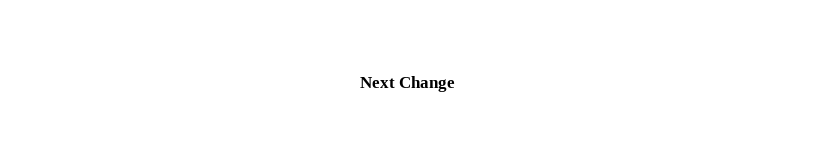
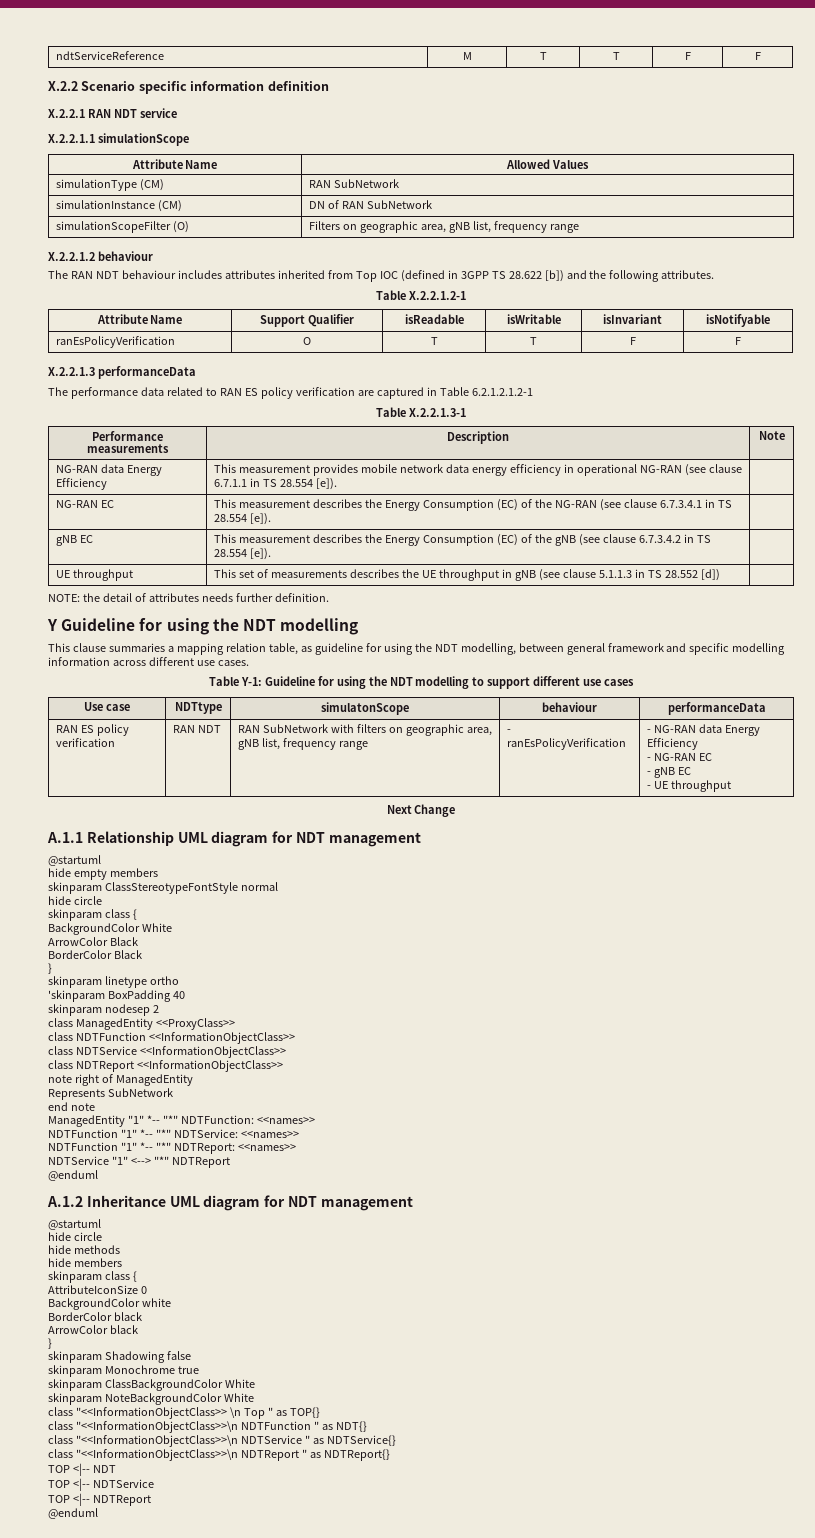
+ ndtServiceReference | M | T | T | F | F
+ X.2.2 Scenario specific information definition
+ X.2.2.1 RAN NDT service
+ X.2.2.1.1 simulationScope
+ Attribute Name | Allowed Values
+ simulationType (CM) | RAN SubNetwork
+ simulationInstance (CM) | DN of RAN SubNetwork
+ simulationScopeFilter (O) | Filters on geographic area, gNB list, frequency range
+ X.2.2.1.2 behaviour
+ The RAN NDT behaviour includes attributes inherited from Top IOC (defined in 3GPP TS 28.622 [b]) and the following attributes.
+ Table X.2.2.1.2-1
+ Attribute Name | Support Qualifier | isReadable | isWritable | isInvariant | isNotifyable
+ ranEsPolicyVerification | O | T | T | F | F
+ X.2.2.1.3 performanceData
+ The performance data related to RAN ES policy verification are captured in Table 6.2.1.2.1.2-1
+ Table X.2.2.1.3-1
+ Performance measurements | Description | Note
+ NG-RAN data Energy Efficiency | This measurement provides mobile network data energy efficiency in operational NG-RAN (see clause 6.7.1.1 in TS 28.554 [e]). |
+ NG-RAN EC | This measurement describes the Energy Consumption (EC) of the NG-RAN (see clause 6.7.3.4.1 in TS 28.554 [e]). |
+ gNB EC | This measurement describes the Energy Consumption (EC) of the gNB (see clause 6.7.3.4.2 in TS 28.554 [e]). |
+ UE throughput | This set of measurements describes the UE throughput in gNB (see clause 5.1.1.3 in TS 28.552 [d]) |
+ NOTE: the detail of attributes needs further definition.
+ Y Guideline for using the NDT modelling
+ This clause summaries a mapping relation table, as guideline for using the NDT modelling, between general framework and specific modelling information across different use cases.
+ Table Y-1: Guideline for using the NDT modelling to support different use cases
+ Use case | NDTtype | simulatonScope | behaviour | performanceData
+ RAN ES policy verification | RAN NDT | RAN SubNetwork with filters on geographic area, gNB list, frequency range | - ranEsPolicyVerification | - NG-RAN data Energy Efficiency
+ - NG-RAN EC
+ - gNB EC
+ - UE throughput
  Next Change
+ A.1.1 Relationship UML diagram for NDT management
+ @startuml
+ hide empty members
+ skinparam ClassStereotypeFontStyle normal
+ hide circle
+ skinparam class {
+ BackgroundColor White
+ ArrowColor Black
+ BorderColor Black
+ }
+ skinparam linetype ortho
+ 'skinparam BoxPadding 40
+ skinparam nodesep 2
+ class ManagedEntity <<ProxyClass>>
+ class NDTFunction <<InformationObjectClass>>
+ class NDTService <<InformationObjectClass>>
+ class NDTReport <<InformationObjectClass>>
+ note right of ManagedEntity
+ Represents SubNetwork
+ end note
+ ManagedEntity "1" *-- "*" NDTFunction: <<names>>
+ NDTFunction "1" *-- "*" NDTService: <<names>>
+ NDTFunction "1" *-- "*" NDTReport: <<names>>
+ NDTService "1" <--> "*" NDTReport
+ @enduml
+ A.1.2 Inheritance UML diagram for NDT management
+ @startuml
+ hide circle
+ hide methods
+ hide members
+ skinparam class {
+ AttributeIconSize 0
+ BackgroundColor white
+ BorderColor black
+ ArrowColor black
+ }
+ skinparam Shadowing false
+ skinparam Monochrome true
+ skinparam ClassBackgroundColor White
+ skinparam NoteBackgroundColor White
+ class "<<InformationObjectClass>> \n Top " as TOP{}
+ class "<<InformationObjectClass>>\n NDTFunction " as NDT{}
+ class "<<InformationObjectClass>>\n NDTService " as NDTService{}
+ class "<<InformationObjectClass>>\n NDTReport " as NDTReport{}
+ TOP <|-- NDT
+ TOP <|-- NDTService
+ TOP <|-- NDTReport
+ @enduml

